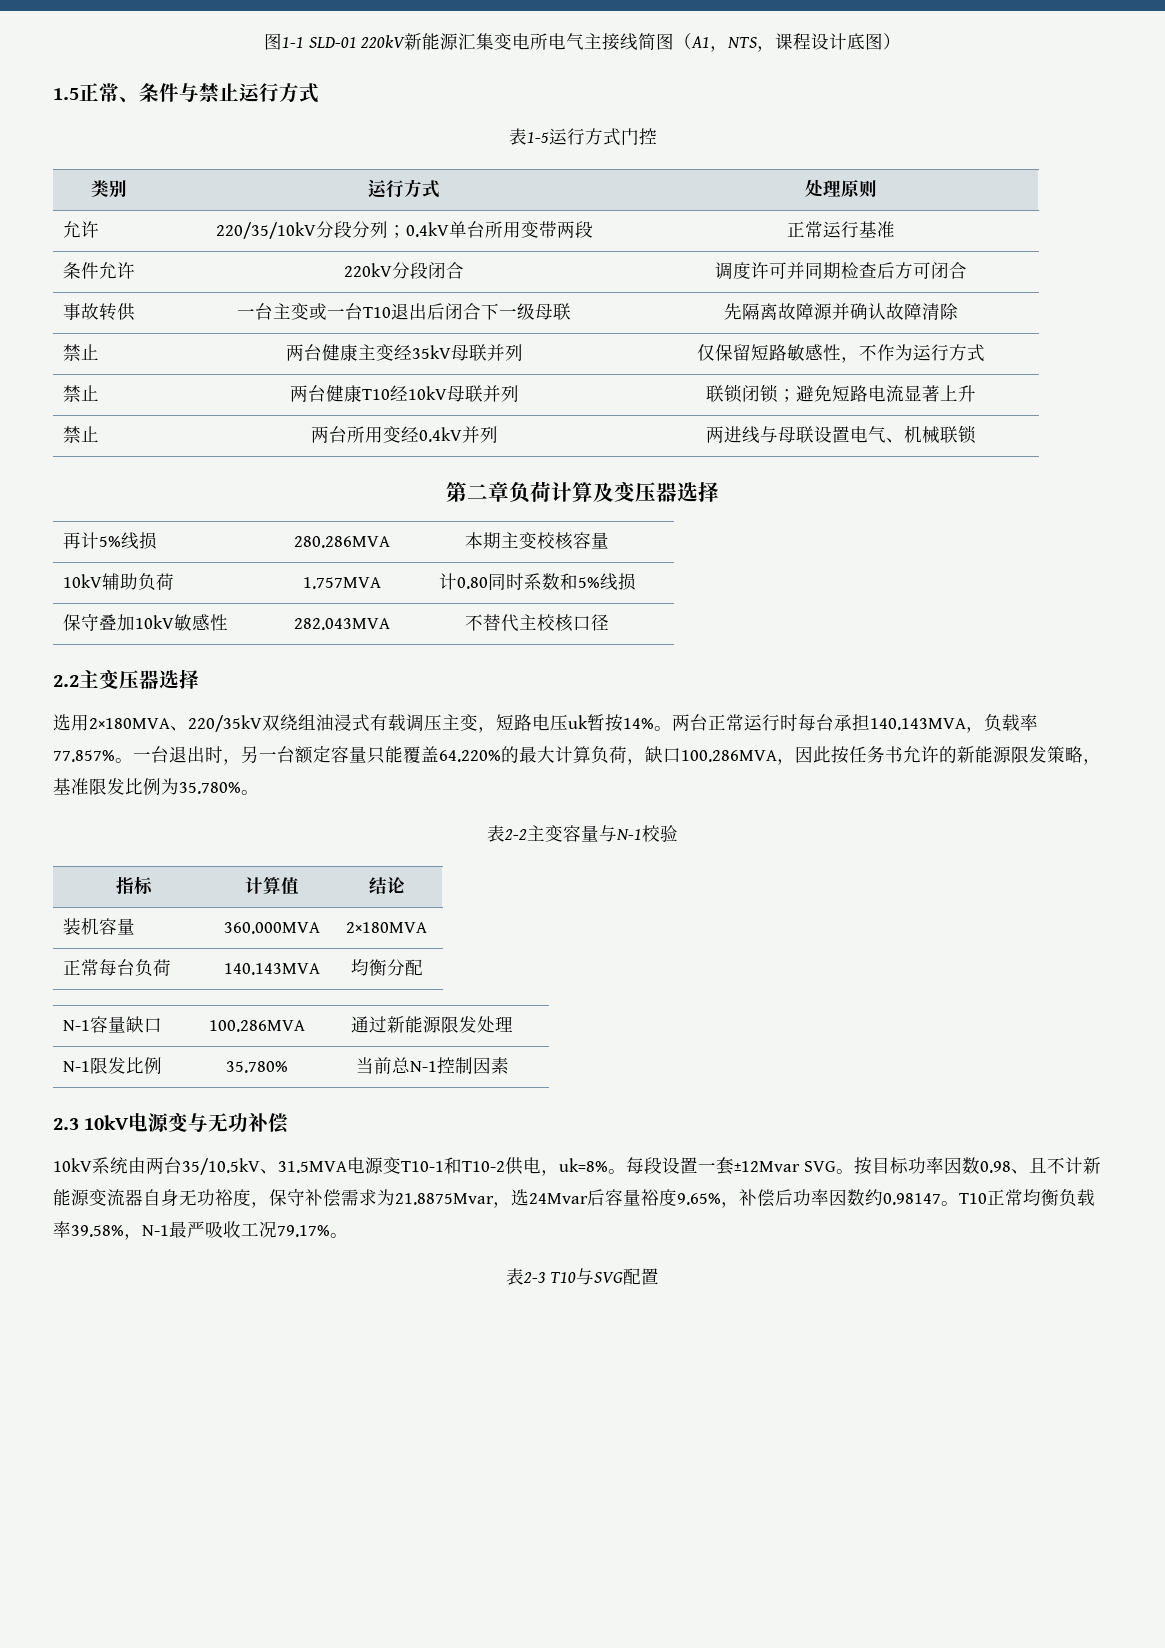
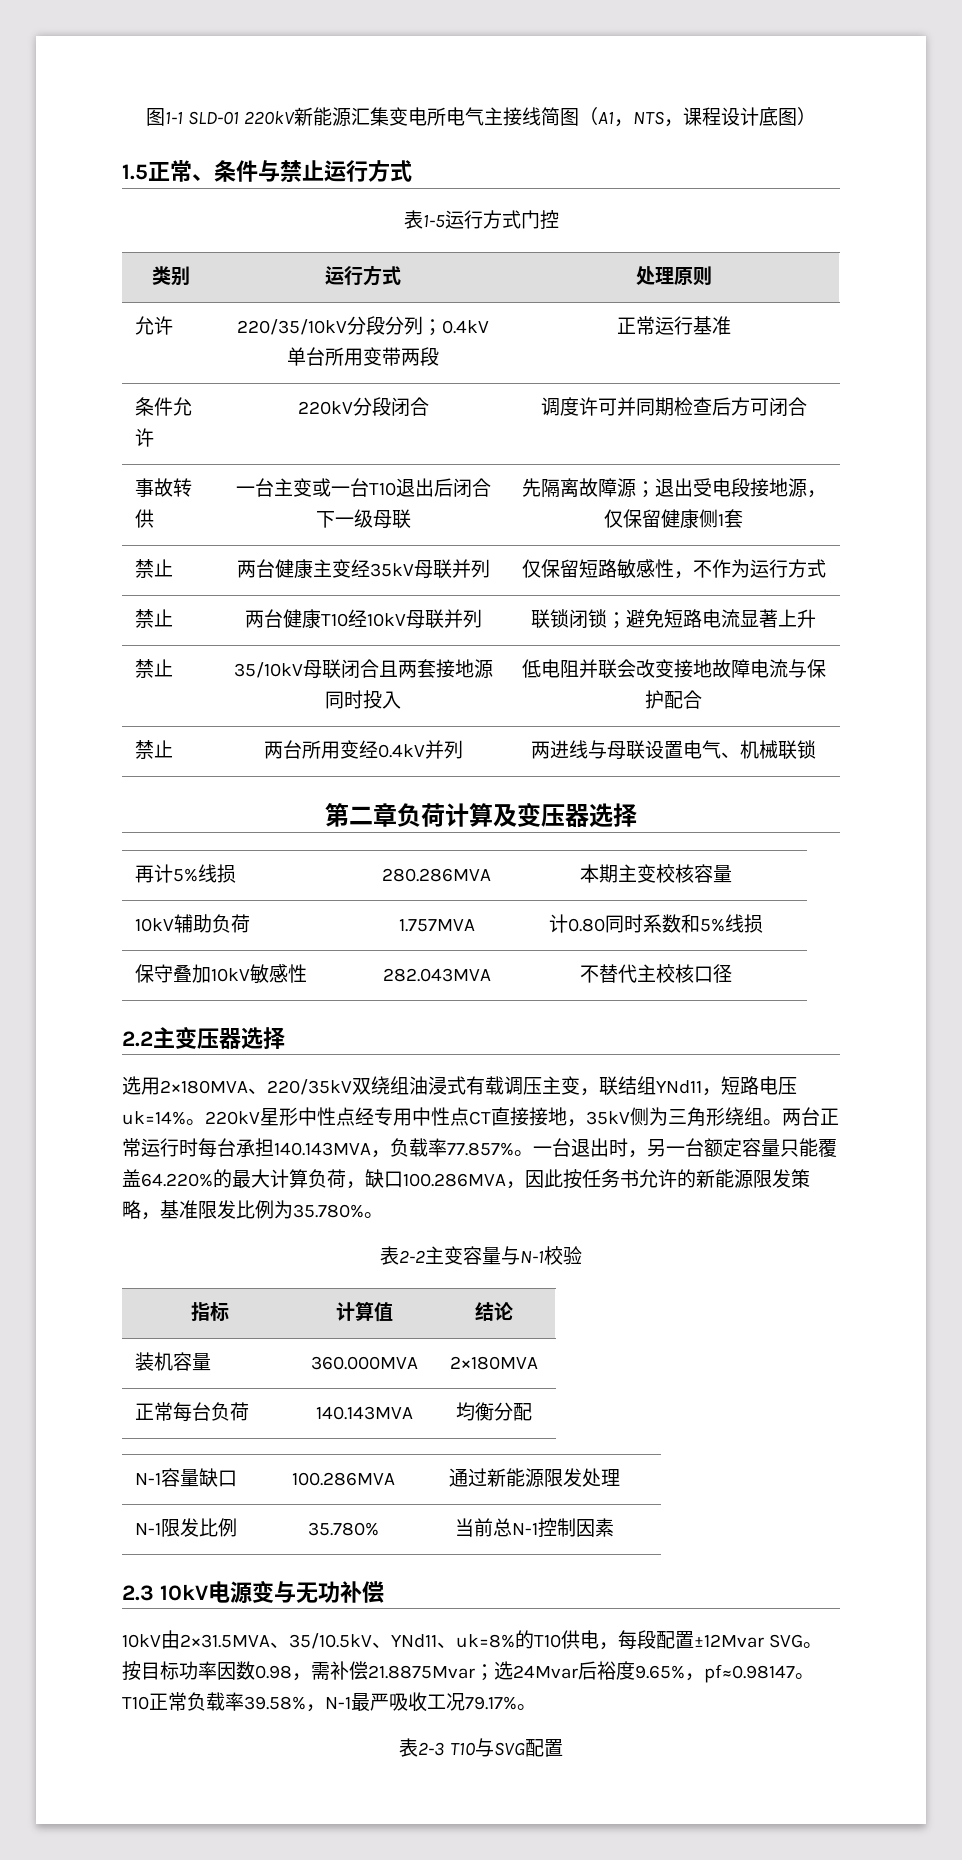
- 事故转供 | 一台主变或一台T10退出后闭合下一级母联 | 先隔离故障源并确认故障清除
+ 事故转供 | 一台主变或一台T10退出后闭合下一级母联 | 先隔离故障源；退出受电段接地源，仅保留健康侧1套
+ 禁止 | 35/10kV母联闭合且两套接地源同时投入 | 低电阻并联会改变接地故障电流与保护配合
- 选用2×180MVA、220/35kV双绕组油浸式有载调压主变，短路电压uk暂按14%。
+ 选用2×180MVA、220/35kV双绕组油浸式有载调压主变，联结组YNd11，短路电压uk=14%。220kV星形中性点经专用中性点CT直接接地，35kV侧为三角形绕组。
- 10kV系统由两台35/10.5kV、31.5MVA电源变T10-1和T10-2供电，uk=8%。每段设置一套±12Mvar SVG。
+ 10kV由2×31.5MVA、35/10.5kV、YNd11、uk=8%的T10供电，每段配置±12Mvar SVG。
- 按目标功率因数0.98、且不计新能源变流器自身无功裕度，保守补偿需求为21.8875Mvar，选24Mvar后容量裕度9.65%，补偿后功率因数约0.98147。
+ 按目标功率因数0.98，需补偿21.8875Mvar；选24Mvar后裕度9.65%，pf≈0.98147。
- T10正常均衡负载率39.58%，N-1最严吸收工况79.17%。
+ T10正常负载率39.58%，N-1最严吸收工况79.17%。

